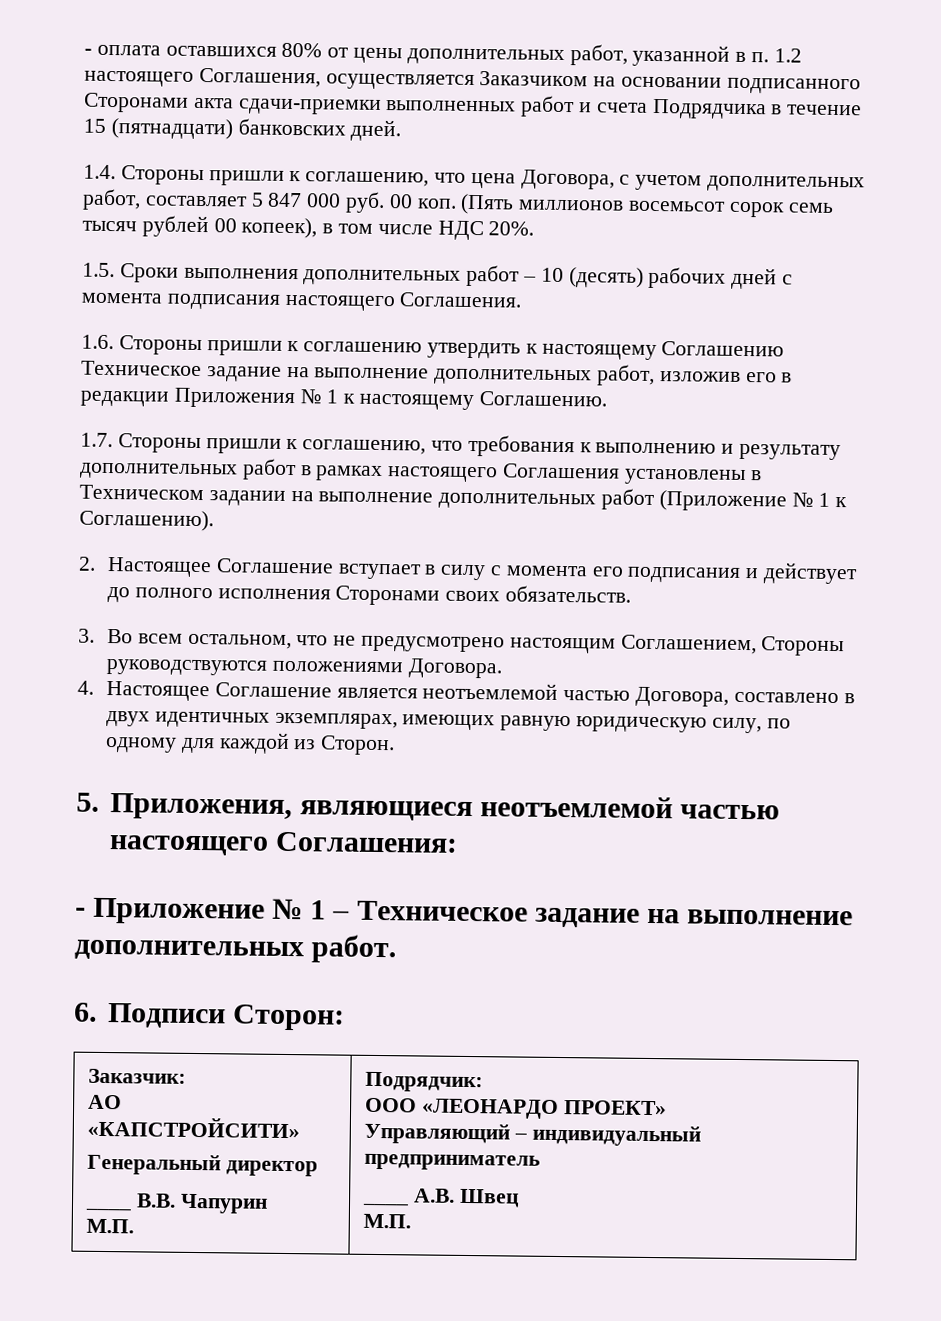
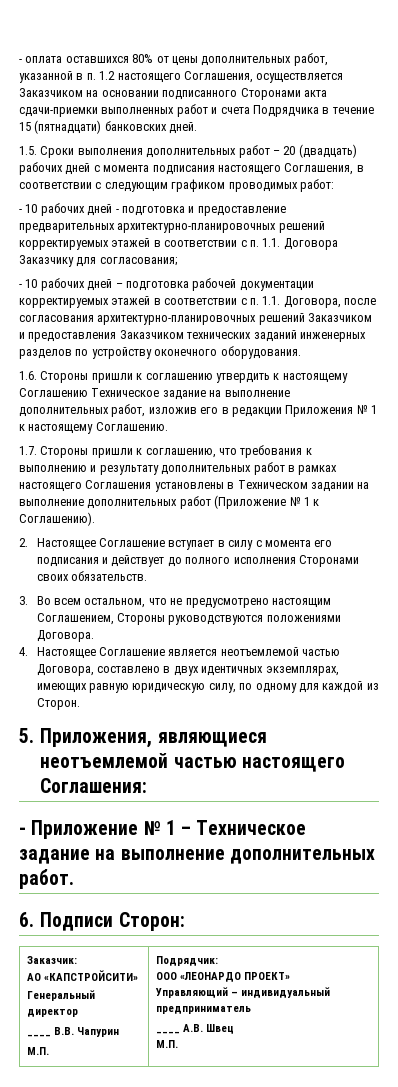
- 1.4. Стороны пришли к соглашению, что цена Договора, с учетом дополнительных работ, составляет 5 847 000 руб. 00 коп. (Пять миллионов восемьсот сорок семь тысяч рублей 00 копеек), в том числе НДС 20%.
- 1.5. Сроки выполнения дополнительных работ – 10 (десять) рабочих дней с момента подписания настоящего Соглашения.
+ 1.5. Сроки выполнения дополнительных работ – 20 (двадцать) рабочих дней с момента подписания настоящего Соглашения, в соответствии с следующим графиком проводимых работ:
+ - 10 рабочих дней - подготовка и предоставление предварительных архитектурно-планировочных решений корректируемых этажей в соответствии с п. 1.1. Договора Заказчику для согласования;
+ - 10 рабочих дней – подготовка рабочей документации корректируемых этажей в соответствии с п. 1.1. Договора, после согласования архитектурно-планировочных решений Заказчиком и предоставления Заказчиком технических заданий инженерных разделов по устройству оконечного оборудования.

